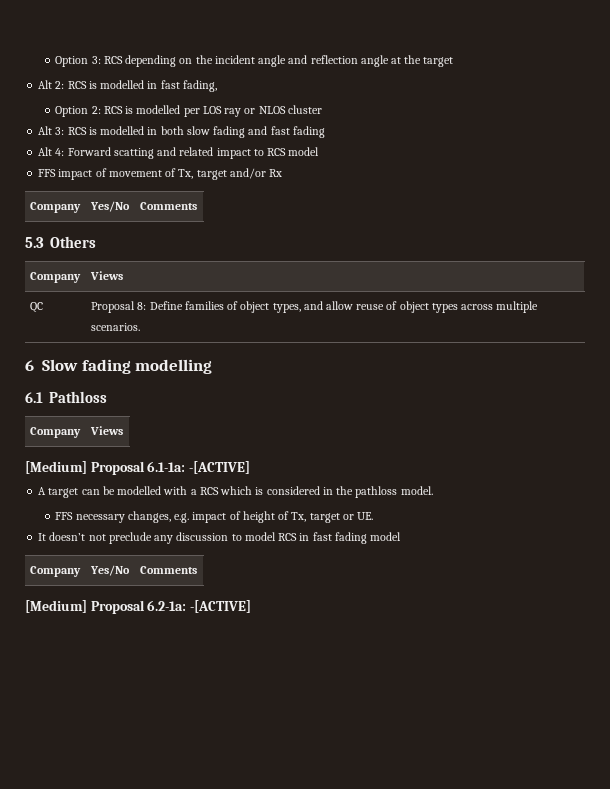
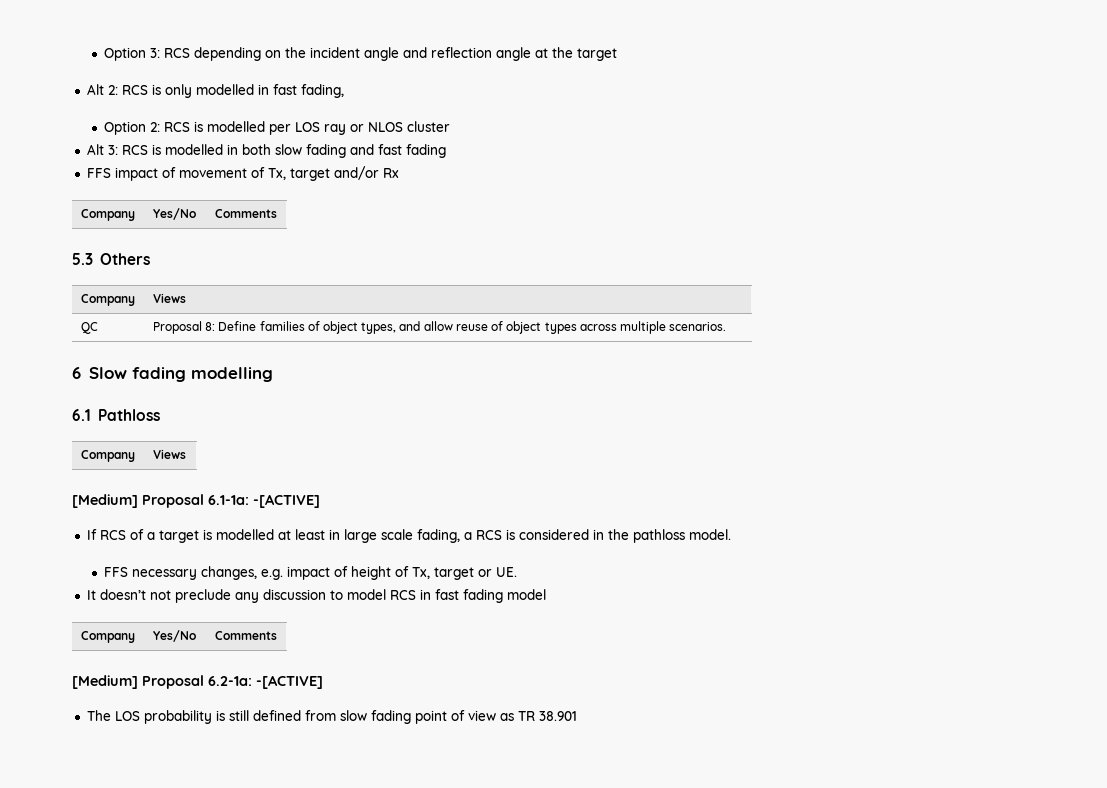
- Alt 2: RCS is modelled in fast fading,
+ Alt 2: RCS is only modelled in fast fading,
- Alt 4: Forward scatting and related impact to RCS model
- A target can be modelled with a RCS which is considered in the pathloss model.
+ If RCS of a target is modelled at least in large scale fading, a RCS is considered in the pathloss model.
+ The LOS probability is still defined from slow fading point of view as TR 38.901

